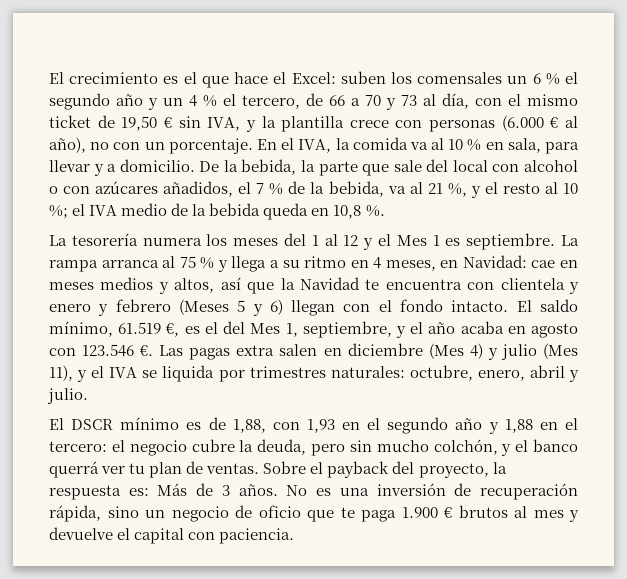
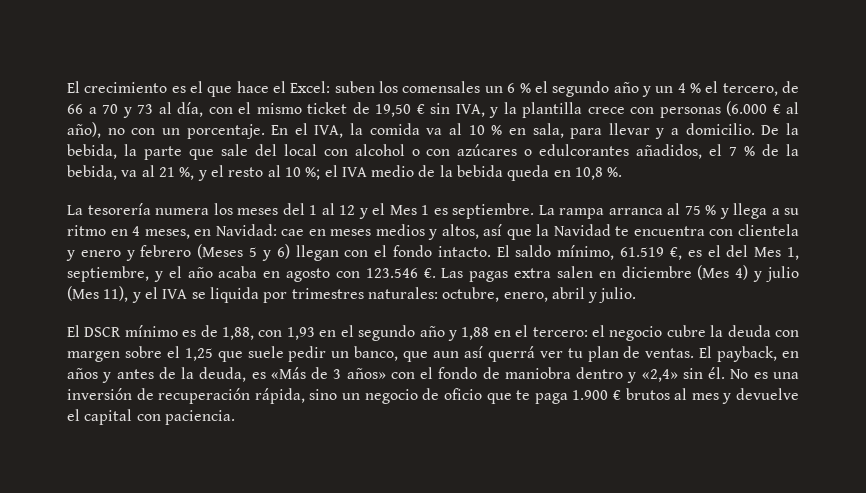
- De la bebida, la parte que sale del local con alcohol o con azúcares añadidos, el 7 % de la bebida, va al 21 %, y el resto al 10 %; el IVA medio de la bebida queda en 10,8 %.
+ De la bebida, la parte que sale del local con alcohol o con azúcares o edulcorantes añadidos, el 7 % de la bebida, va al 21 %, y el resto al 10 %; el IVA medio de la bebida queda en 10,8 %.
- El DSCR mínimo es de 1,88, con 1,93 en el segundo año y 1,88 en el tercero: el negocio cubre la deuda, pero sin mucho colchón, y el banco querrá ver tu plan de ventas.
+ El DSCR mínimo es de 1,88, con 1,93 en el segundo año y 1,88 en el tercero: el negocio cubre la deuda con margen sobre el 1,25 que suele pedir un banco, que aun así querrá ver tu plan de ventas.
- Sobre el payback del proyecto, la respuesta es: Más de 3 años.
+ El payback, en años y antes de la deuda, es «Más de 3 años» con el fondo de maniobra dentro y «2,4» sin él.

